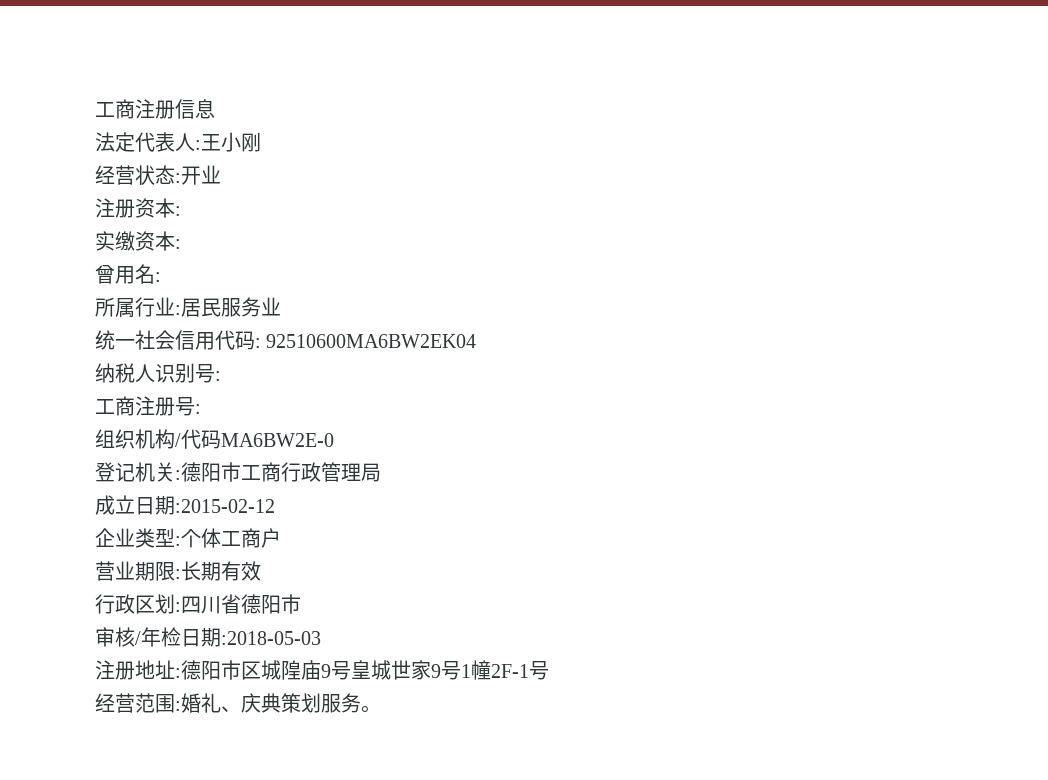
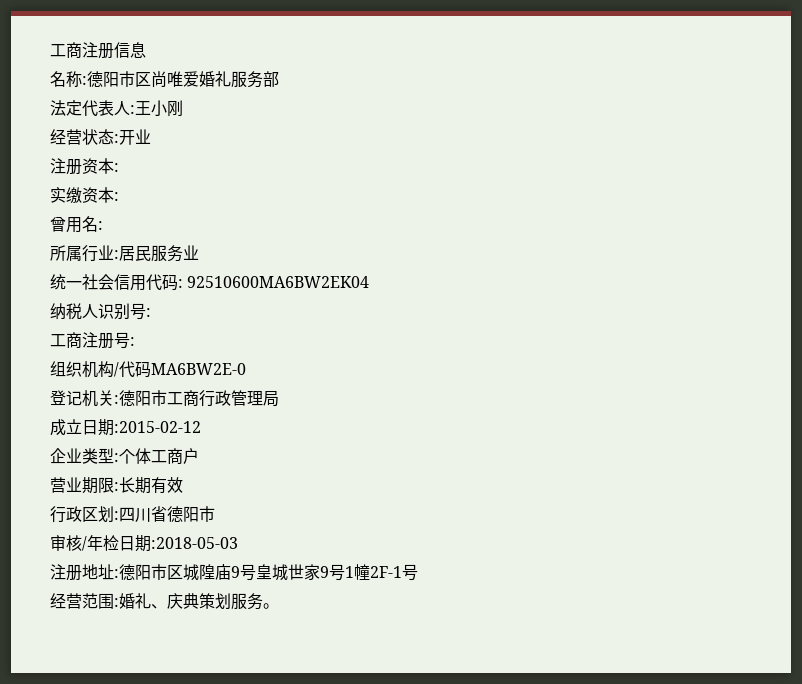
+ 名称:德阳市区尚唯爱婚礼服务部

